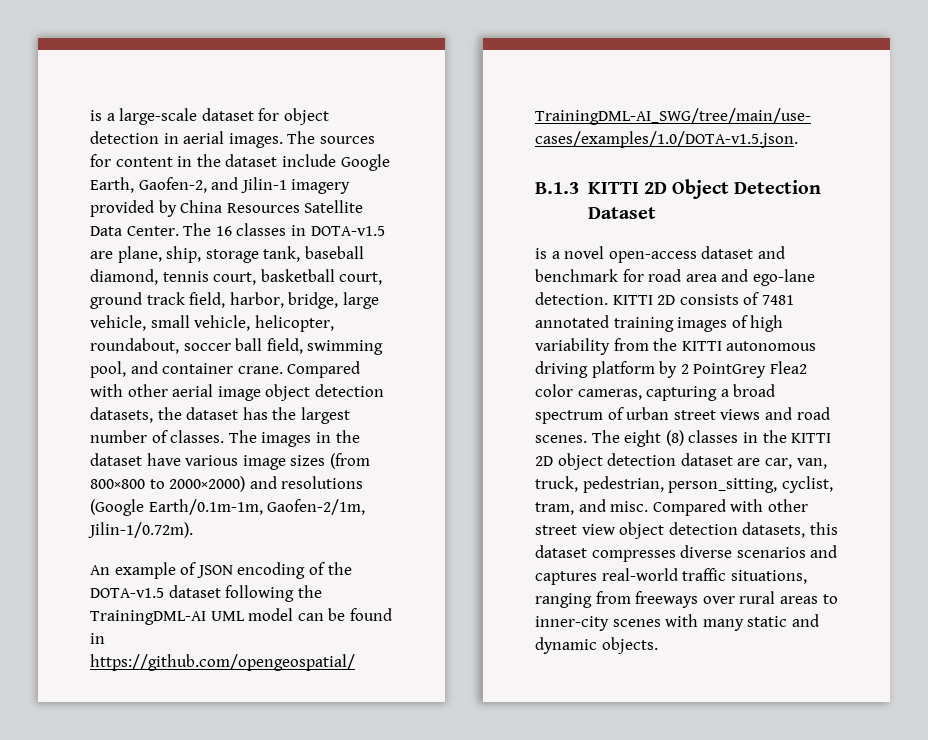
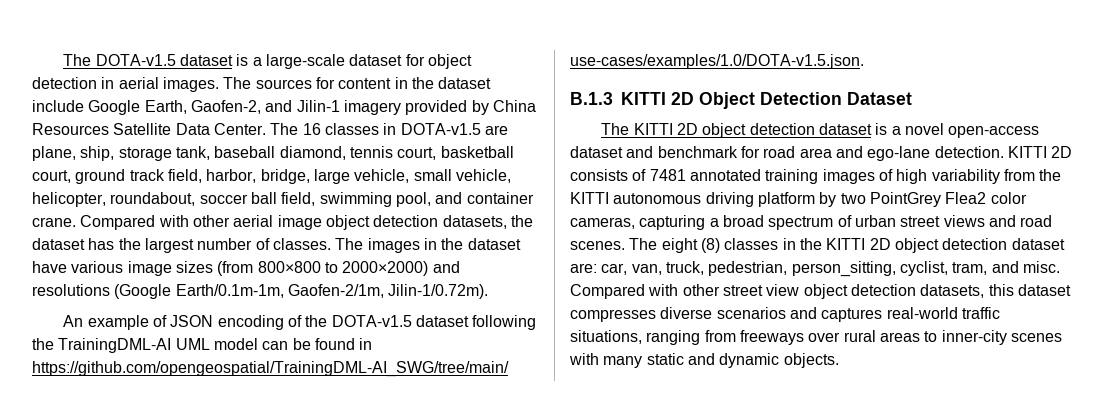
- is a large-scale dataset for object detection in aerial images.
+ The DOTA-v1.5 dataset is a large-scale dataset for object detection in aerial images.
- is a novel open-access dataset and benchmark for road area and ego-lane detection.
+ The KITTI 2D object detection dataset is a novel open-access dataset and benchmark for road area and ego-lane detection.
- KITTI 2D consists of 7481 annotated training images of high variability from the KITTI autonomous driving platform by 2 PointGrey Flea2 color cameras, capturing a broad spectrum of urban street views and road scenes.
+ KITTI 2D consists of 7481 annotated training images of high variability from the KITTI autonomous driving platform by two PointGrey Flea2 color cameras, capturing a broad spectrum of urban street views and road scenes.
- The eight (8) classes in the KITTI 2D object detection dataset are car, van, truck, pedestrian, person_sitting, cyclist, tram, and misc.
+ The eight (8) classes in the KITTI 2D object detection dataset are: car, van, truck, pedestrian, person_sitting, cyclist, tram, and misc.

